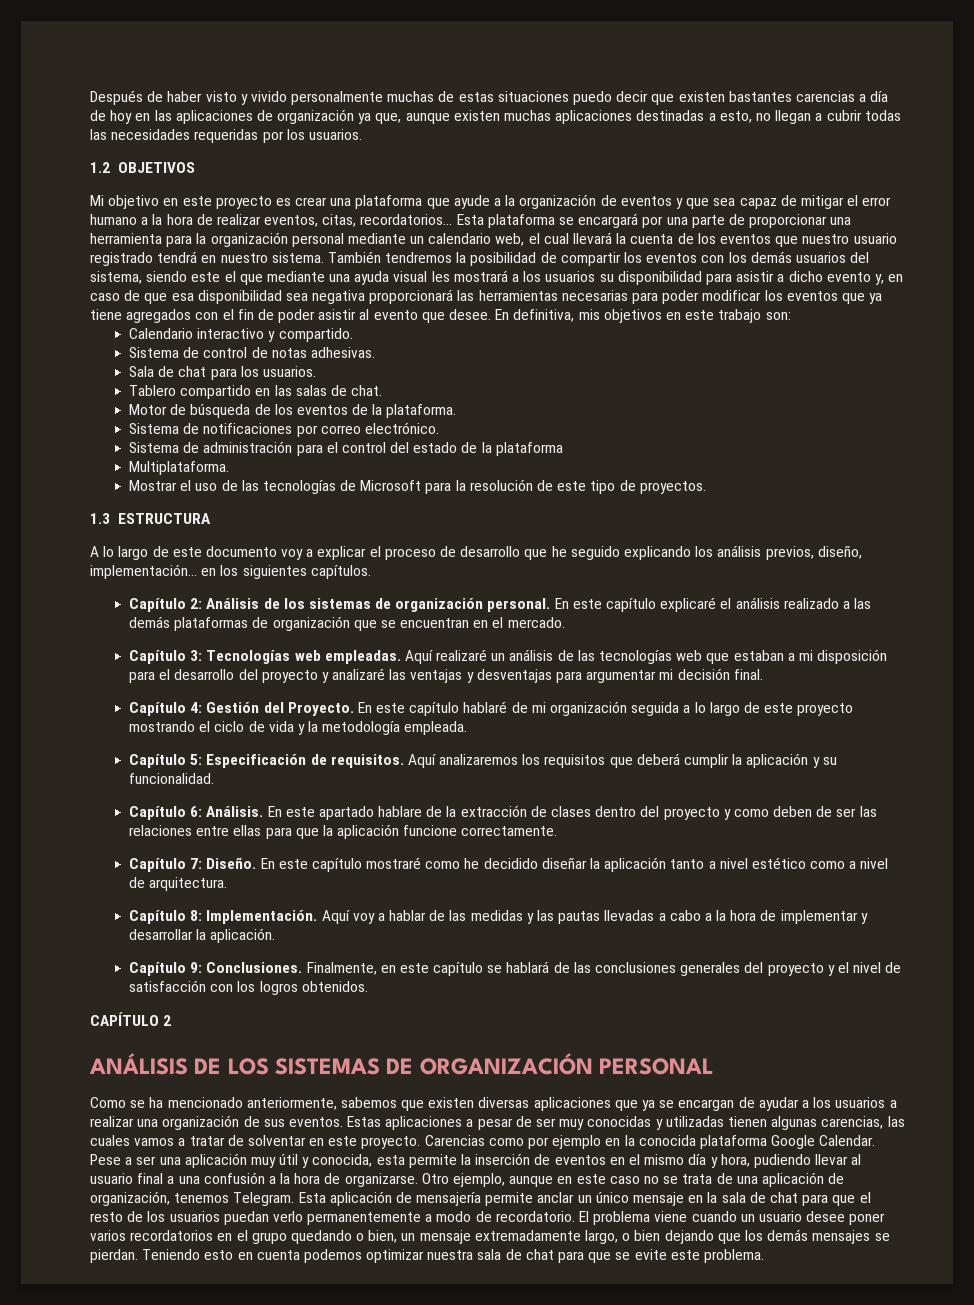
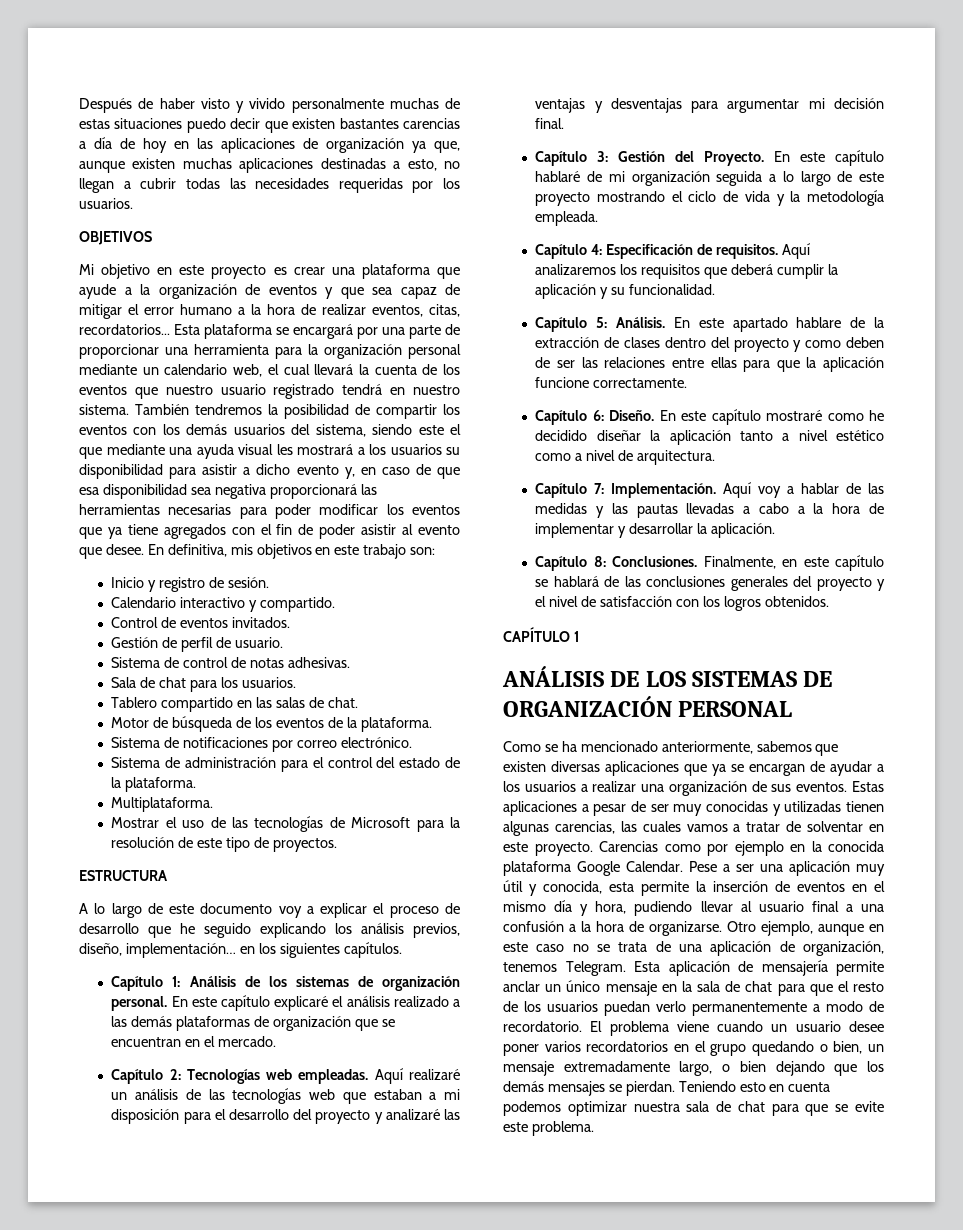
- 1.2 OBJETIVOS
+ OBJETIVOS
+ Inicio y registro de sesión.
+ Control de eventos invitados.
+ Gestión de perfil de usuario.
- Sistema de administración para el control del estado de la plataforma
+ Sistema de administración para el control del estado de la plataforma.
- 1.3 ESTRUCTURA
+ ESTRUCTURA
- Capítulo 2: Análisis de los sistemas de organización personal.
+ Capítulo 1: Análisis de los sistemas de organización personal.
- Capítulo 3: Tecnologías web empleadas.
+ Capítulo 2: Tecnologías web empleadas.
- Capítulo 4: Gestión del Proyecto.
+ Capítulo 3: Gestión del Proyecto.
- Capítulo 5: Especificación de requisitos.
+ Capítulo 4: Especificación de requisitos.
- Capítulo 6: Análisis.
+ Capítulo 5: Análisis.
- Capítulo 7: Diseño.
+ Capítulo 6: Diseño.
- Capítulo 8: Implementación.
+ Capítulo 7: Implementación.
- Capítulo 9: Conclusiones.
+ Capítulo 8: Conclusiones.
- CAPÍTULO 2
+ CAPÍTULO 1

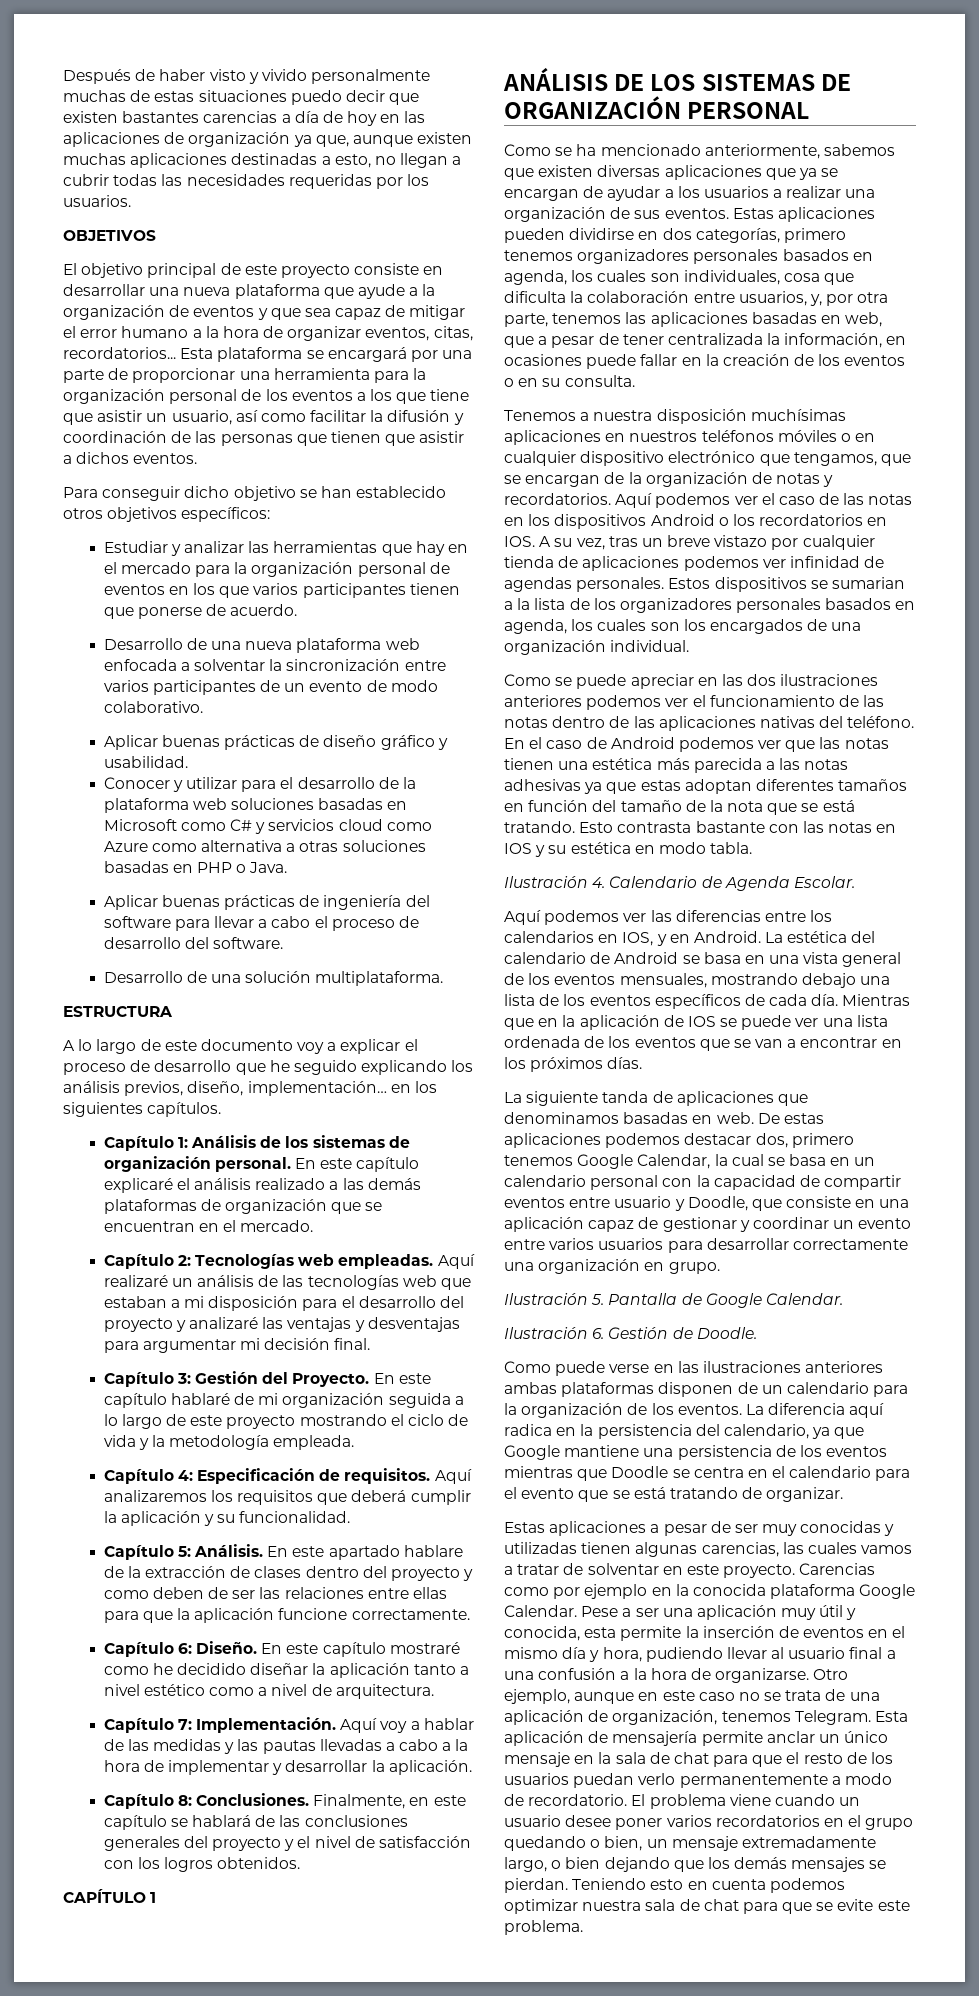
- Mi objetivo en este proyecto es crear una plataforma que ayude a la organización de eventos y que sea capaz de mitigar el error humano a la hora de realizar eventos, citas, recordatorios...
+ El objetivo principal de este proyecto consiste en desarrollar una nueva plataforma que ayude a la organización de eventos y que sea capaz de mitigar el error humano a la hora de organizar eventos, citas, recordatorios...
- Esta plataforma se encargará por una parte de proporcionar una herramienta para la organización personal mediante un calendario web, el cual llevará la cuenta de los eventos que nuestro usuario registrado tendrá en nuestro sistema. También tendremos la posibilidad de compartir los eventos con los demás usuarios del sistema, siendo este el que mediante una ayuda visual les mostrará a los usuarios su disponibilidad para asistir a dicho evento y, en caso de que esa disponibilidad sea negativa proporcionará las herramientas necesarias para poder modificar los eventos que ya tiene agregados con el fin de poder asistir al evento que desee. En definitiva, mis objetivos en este trabajo son:
- Inicio y registro de sesión.
- Calendario interactivo y compartido.
- Control de eventos invitados.
- Gestión de perfil de usuario.
- Sistema de control de notas adhesivas.
- Sala de chat para los usuarios.
- Tablero compartido en las salas de chat.
- Motor de búsqueda de los eventos de la plataforma.
- Sistema de notificaciones por correo electrónico.
- Sistema de administración para el control del estado de la plataforma.
- Multiplataforma.
- Mostrar el uso de las tecnologías de Microsoft para la resolución de este tipo de proyectos.
+ Esta plataforma se encargará por una parte de proporcionar una herramienta para la organización personal de los eventos a los que tiene que asistir un usuario, así como facilitar la difusión y coordinación de las personas que tienen que asistir a dichos eventos.
+ Para conseguir dicho objetivo se han establecido otros objetivos específicos:
+ Estudiar y analizar las herramientas que hay en el mercado para la organización personal de eventos en los que varios participantes tienen que ponerse de acuerdo.
+ Desarrollo de una nueva plataforma web enfocada a solventar la sincronización entre varios participantes de un evento de modo colaborativo.
+ Aplicar buenas prácticas de diseño gráfico y usabilidad.
+ Conocer y utilizar para el desarrollo de la plataforma web soluciones basadas en Microsoft como C# y servicios cloud como Azure como alternativa a otras soluciones basadas en PHP o Java.
+ Aplicar buenas prácticas de ingeniería del software para llevar a cabo el proceso de desarrollo del software.
+ Desarrollo de una solución multiplataforma.
+ Estas aplicaciones pueden dividirse en dos categorías, primero tenemos organizadores personales basados en agenda, los cuales son individuales, cosa que dificulta la colaboración entre usuarios, y, por otra parte, tenemos las aplicaciones basadas en web, que a pesar de tener centralizada la información, en ocasiones puede fallar en la creación de los eventos o en su consulta.
+ Tenemos a nuestra disposición muchísimas aplicaciones en nuestros teléfonos móviles o en cualquier dispositivo electrónico que tengamos, que se encargan de la organización de notas y recordatorios. Aquí podemos ver el caso de las notas en los dispositivos Android o los recordatorios en IOS. A su vez, tras un breve vistazo por cualquier tienda de aplicaciones podemos ver infinidad de agendas personales. Estos dispositivos se sumarian a la lista de los organizadores personales basados en agenda, los cuales son los encargados de una organización individual.
+ Como se puede apreciar en las dos ilustraciones anteriores podemos ver el funcionamiento de las notas dentro de las aplicaciones nativas del teléfono. En el caso de Android podemos ver que las notas tienen una estética más parecida a las notas adhesivas ya que estas adoptan diferentes tamaños en función del tamaño de la nota que se está tratando. Esto contrasta bastante con las notas en IOS y su estética en modo tabla.
+ Ilustración 4. Calendario de Agenda Escolar.
+ Aquí podemos ver las diferencias entre los calendarios en IOS, y en Android. La estética del calendario de Android se basa en una vista general de los eventos mensuales, mostrando debajo una lista de los eventos específicos de cada día. Mientras que en la aplicación de IOS se puede ver una lista ordenada de los eventos que se van a encontrar en los próximos días.
+ La siguiente tanda de aplicaciones que denominamos basadas en web. De estas aplicaciones podemos destacar dos, primero tenemos Google Calendar, la cual se basa en un calendario personal con la capacidad de compartir eventos entre usuario y Doodle, que consiste en una aplicación capaz de gestionar y coordinar un evento entre varios usuarios para desarrollar correctamente una organización en grupo.
+ Ilustración 5. Pantalla de Google Calendar.
+ Ilustración 6. Gestión de Doodle.
+ Como puede verse en las ilustraciones anteriores ambas plataformas disponen de un calendario para la organización de los eventos. La diferencia aquí radica en la persistencia del calendario, ya que Google mantiene una persistencia de los eventos mientras que Doodle se centra en el calendario para el evento que se está tratando de organizar.

